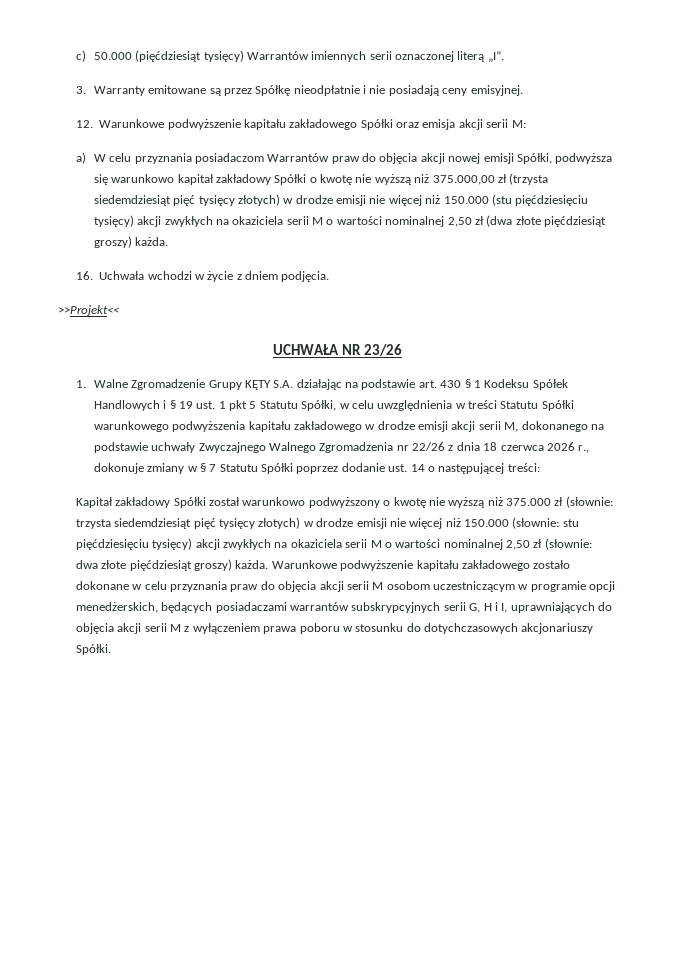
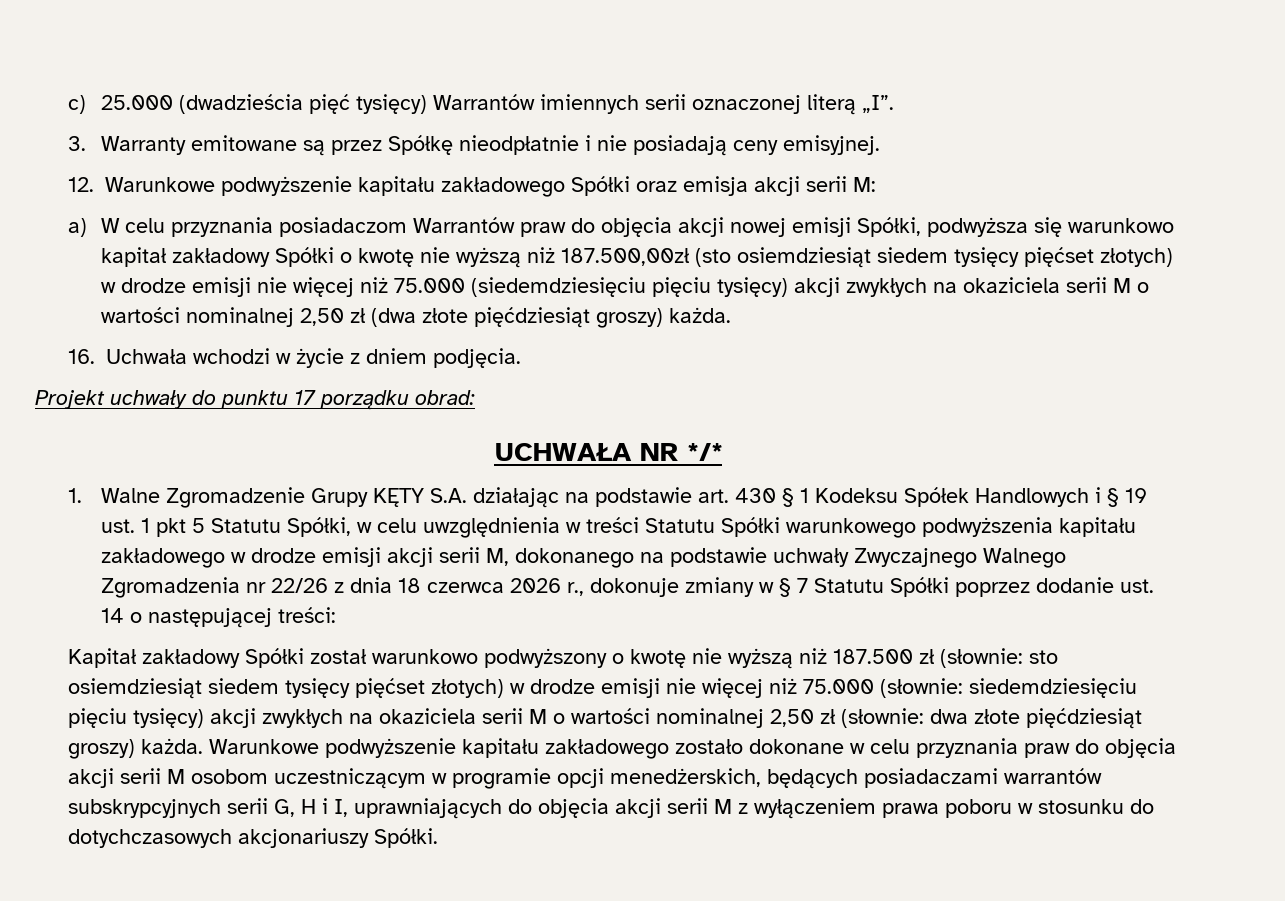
- c) 50.000 (pięćdziesiąt tysięcy) Warrantów imiennych serii oznaczonej literą „I”.
+ c) 25.000 (dwadzieścia pięć tysięcy) Warrantów imiennych serii oznaczonej literą „I”.
- a) W celu przyznania posiadaczom Warrantów praw do objęcia akcji nowej emisji Spółki, podwyższa się warunkowo kapitał zakładowy Spółki o kwotę nie wyższą niż 375.000,00 zł (trzysta siedemdziesiąt pięć tysięcy złotych) w drodze emisji nie więcej niż 150.000 (stu pięćdziesięciu tysięcy) akcji zwykłych na okaziciela serii M o wartości nominalnej 2,50 zł (dwa złote pięćdziesiąt groszy) każda.
+ a) W celu przyznania posiadaczom Warrantów praw do objęcia akcji nowej emisji Spółki, podwyższa się warunkowo kapitał zakładowy Spółki o kwotę nie wyższą niż 187.500,00zł (sto osiemdziesiąt siedem tysięcy pięćset złotych) w drodze emisji nie więcej niż 75.000 (siedemdziesięciu pięciu tysięcy) akcji zwykłych na okaziciela serii M o wartości nominalnej 2,50 zł (dwa złote pięćdziesiąt groszy) każda.
- >>Projekt<<
+ Projekt uchwały do punktu 17 porządku obrad:
- UCHWAŁA NR 23/26
+ UCHWAŁA NR */*
- Kapitał zakładowy Spółki został warunkowo podwyższony o kwotę nie wyższą niż 375.000 zł (słownie: trzysta siedemdziesiąt pięć tysięcy złotych) w drodze emisji nie więcej niż 150.000 (słownie: stu pięćdziesięciu tysięcy) akcji zwykłych na okaziciela serii M o wartości nominalnej 2,50 zł (słownie: dwa złote pięćdziesiąt groszy) każda.
+ Kapitał zakładowy Spółki został warunkowo podwyższony o kwotę nie wyższą niż 187.500 zł (słownie: sto osiemdziesiąt siedem tysięcy pięćset złotych) w drodze emisji nie więcej niż 75.000 (słownie: siedemdziesięciu pięciu tysięcy) akcji zwykłych na okaziciela serii M o wartości nominalnej 2,50 zł (słownie: dwa złote pięćdziesiąt groszy) każda.

